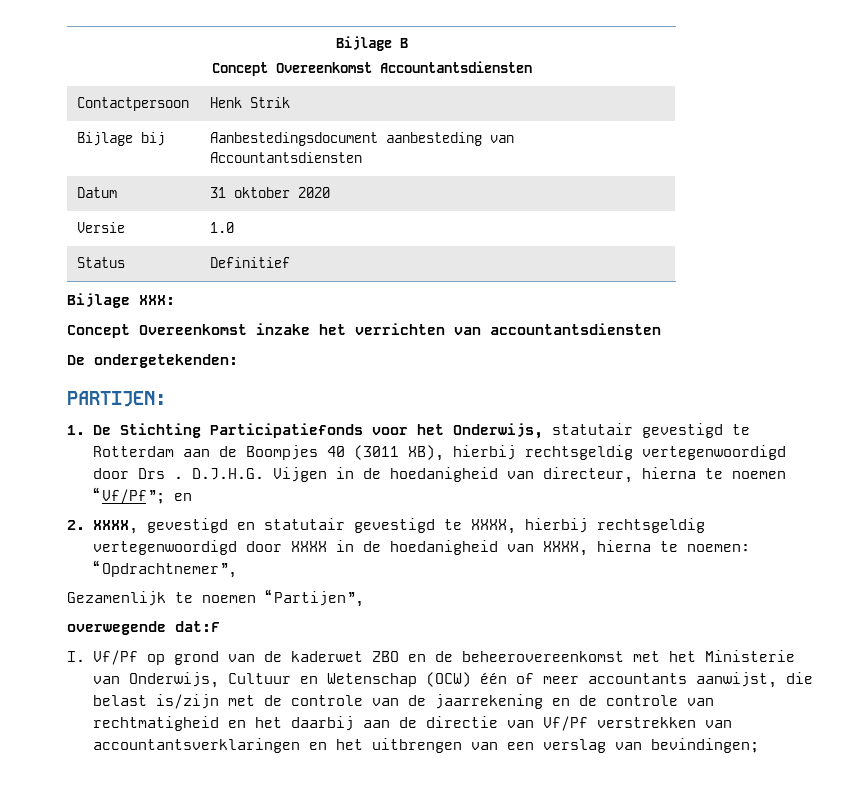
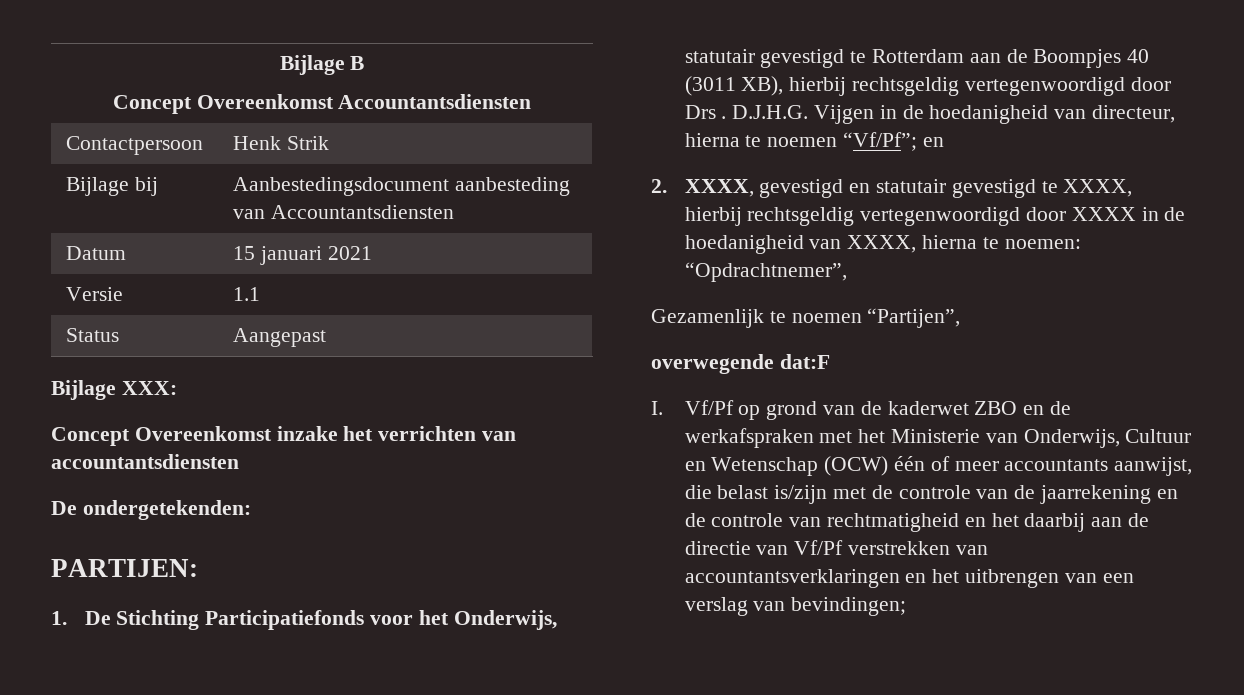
- Datum | 31 oktober 2020
+ Datum | 15 januari 2021
- Versie | 1.0
+ Versie | 1.1
- Status | Definitief
+ Status | Aangepast
- I. Vf/Pf op grond van de kaderwet ZBO en de beheerovereenkomst met het Ministerie van Onderwijs, Cultuur en Wetenschap (OCW) één of meer accountants aanwijst, die belast is/zijn met de controle van de jaarrekening en de controle van rechtmatigheid en het daarbij aan de directie van Vf/Pf verstrekken van accountantsverklaringen en het uitbrengen van een verslag van bevindingen;
+ I. Vf/Pf op grond van de kaderwet ZBO en de werkafspraken met het Ministerie van Onderwijs, Cultuur en Wetenschap (OCW) één of meer accountants aanwijst, die belast is/zijn met de controle van de jaarrekening en de controle van rechtmatigheid en het daarbij aan de directie van Vf/Pf verstrekken van accountantsverklaringen en het uitbrengen van een verslag van bevindingen;

